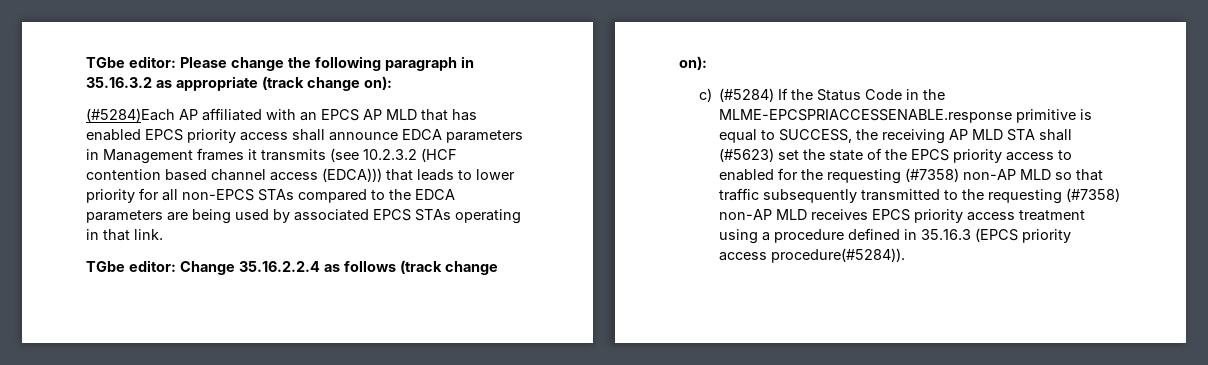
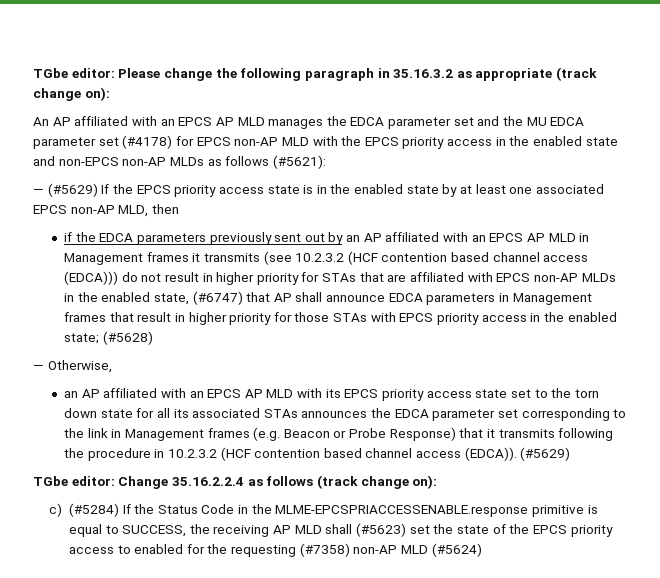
- (#5284)Each AP affiliated with an EPCS AP MLD that has enabled EPCS priority access shall announce EDCA parameters in Management frames it transmits (see 10.2.3.2 (HCF contention based channel access (EDCA))) that leads to lower priority for all non-EPCS STAs compared to the EDCA parameters are being used by associated EPCS STAs operating in that link.
+ An AP affiliated with an EPCS AP MLD manages the EDCA parameter set and the MU EDCA parameter set (#4178) for EPCS non-AP MLD with the EPCS priority access in the enabled state and non-EPCS non-AP MLDs as follows (#5621):
+ — (#5629) If the EPCS priority access state is in the enabled state by at least one associated EPCS non-AP MLD, then
+ if the EDCA parameters previously sent out by an AP affiliated with an EPCS AP MLD in Management frames it transmits (see 10.2.3.2 (HCF contention based channel access (EDCA))) do not result in higher priority for STAs that are affiliated with EPCS non-AP MLDs in the enabled state, (#6747) that AP shall announce EDCA parameters in Management frames that result in higher priority for those STAs with EPCS priority access in the enabled state; (#5628)
+ — Otherwise,
+ an AP affiliated with an EPCS AP MLD with its EPCS priority access state set to the torn down state for all its associated STAs announces the EDCA parameter set corresponding to the link in Management frames (e.g. Beacon or Probe Response) that it transmits following the procedure in 10.2.3.2 (HCF contention based channel access (EDCA)). (#5629)
- c) (#5284) If the Status Code in the MLME-EPCSPRIACCESSENABLE.response primitive is equal to SUCCESS, the receiving AP MLD STA shall (#5623) set the state of the EPCS priority access to enabled for the requesting (#7358) non-AP MLD so that traffic subsequently transmitted to the requesting (#7358) non-AP MLD receives EPCS priority access treatment using a procedure defined in 35.16.3 (EPCS priority access procedure(#5284)).
+ c) (#5284) If the Status Code in the MLME-EPCSPRIACCESSENABLE.response primitive is equal to SUCCESS, the receiving AP MLD shall (#5623) set the state of the EPCS priority access to enabled for the requesting (#7358) non-AP MLD (#5624)

